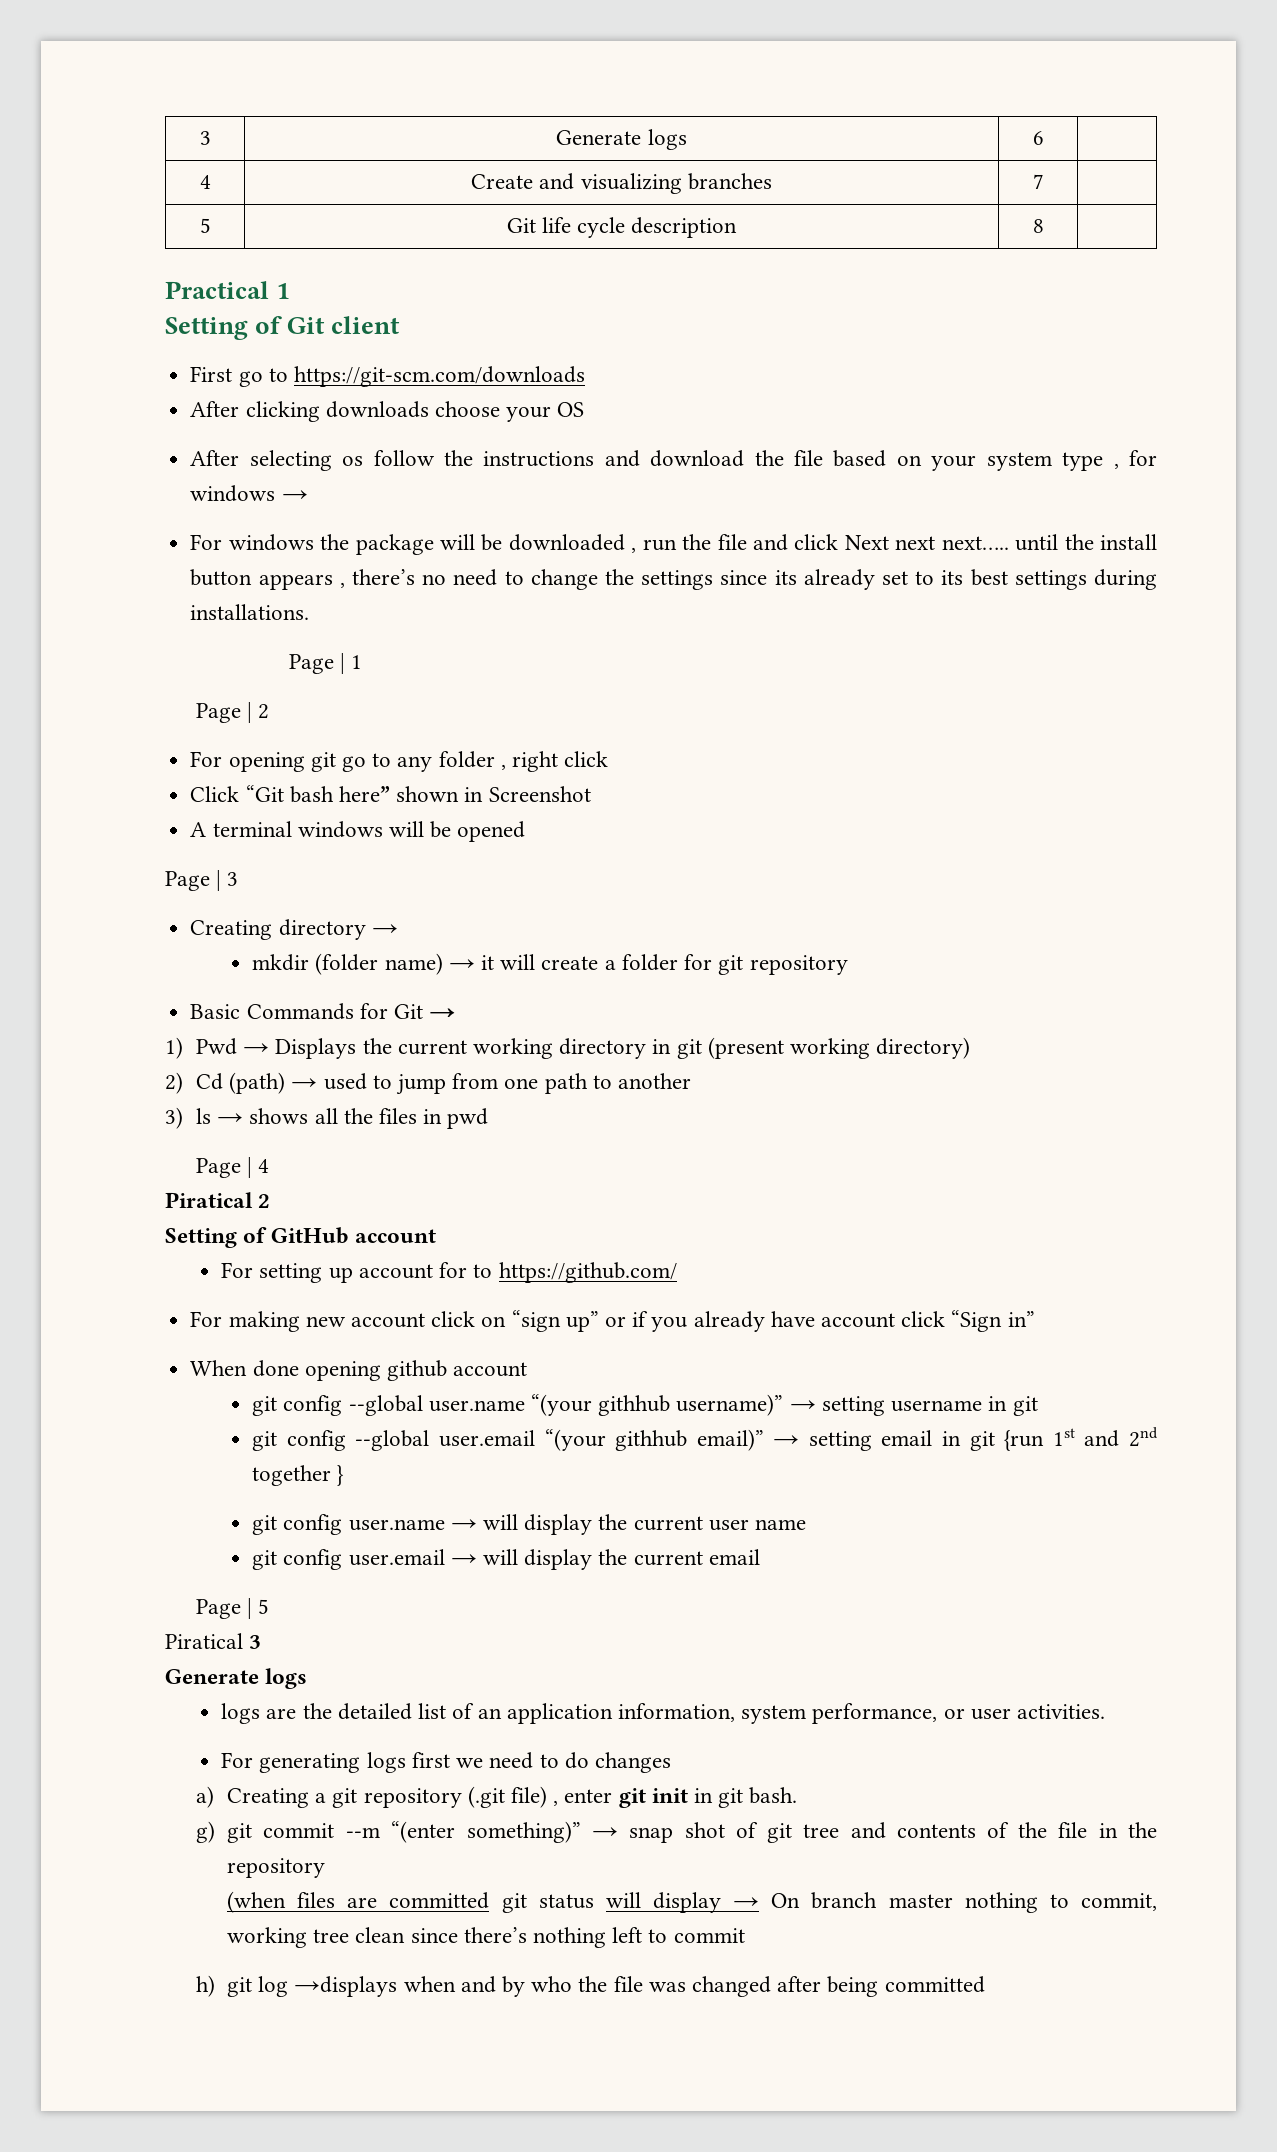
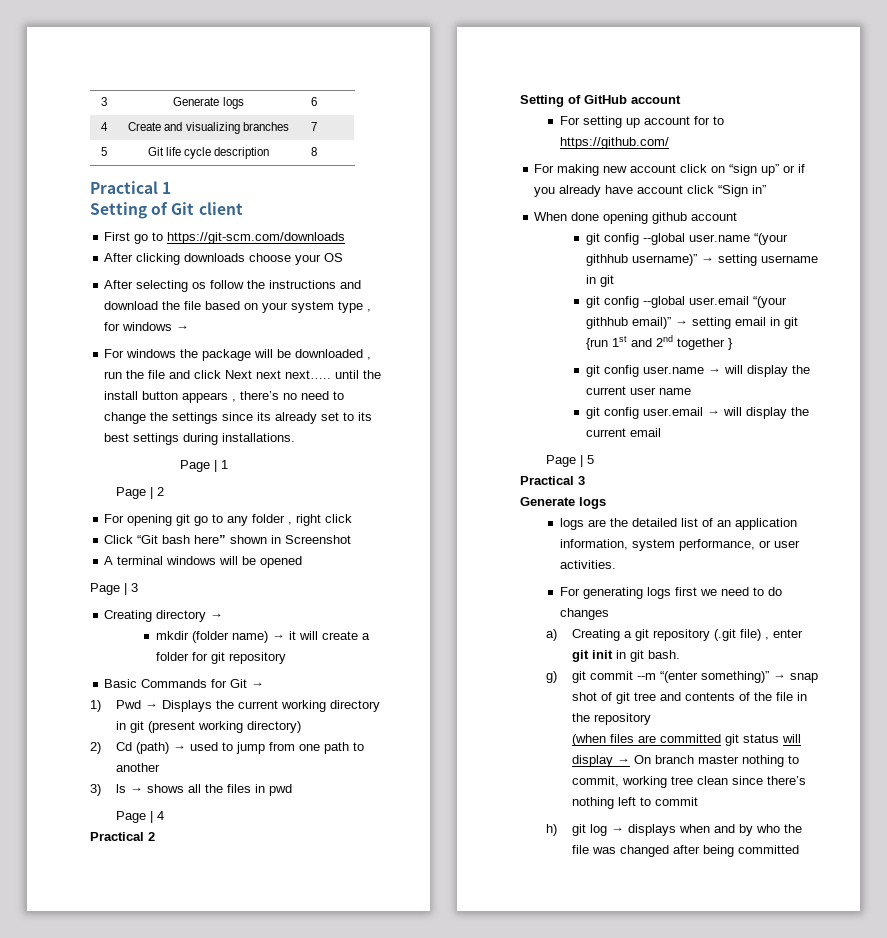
- Piratical 2
+ Practical 2
- Piratical 3
+ Practical 3
- h) git log →displays when and by who the file was changed after being committed
+ h) git log → displays when and by who the file was changed after being committed

